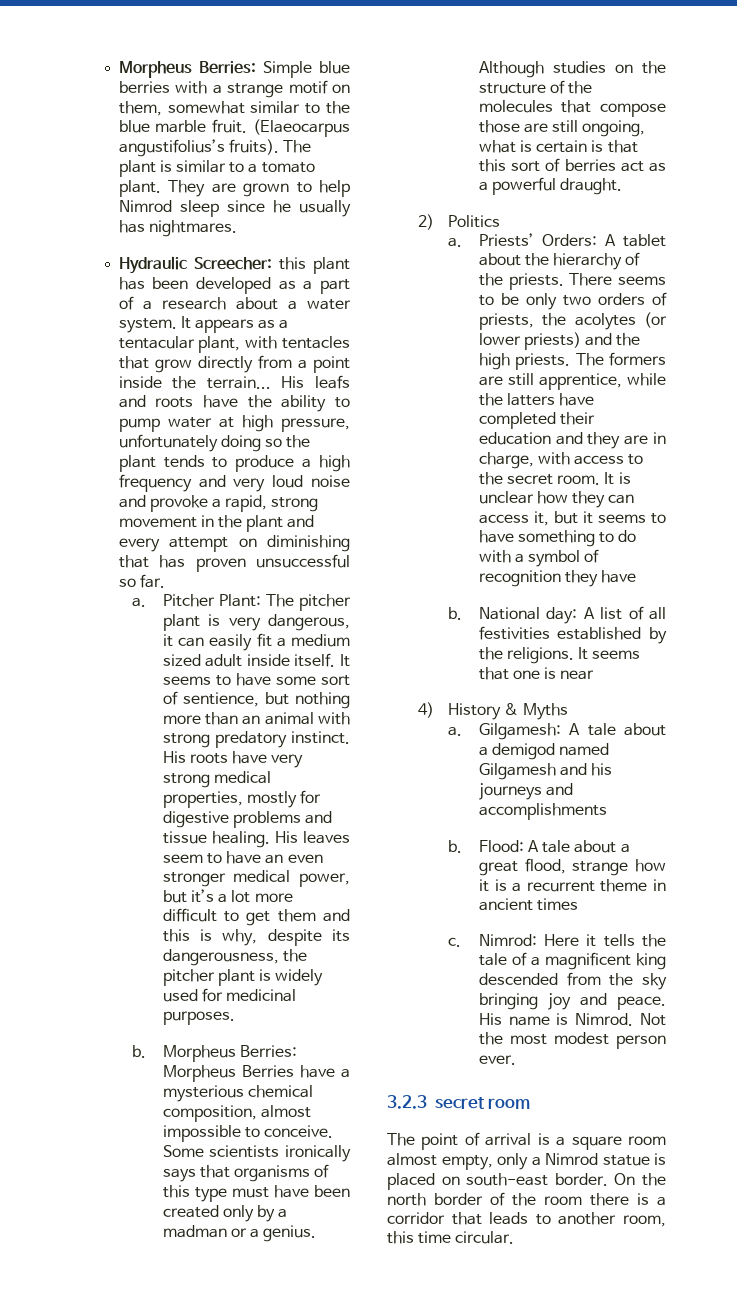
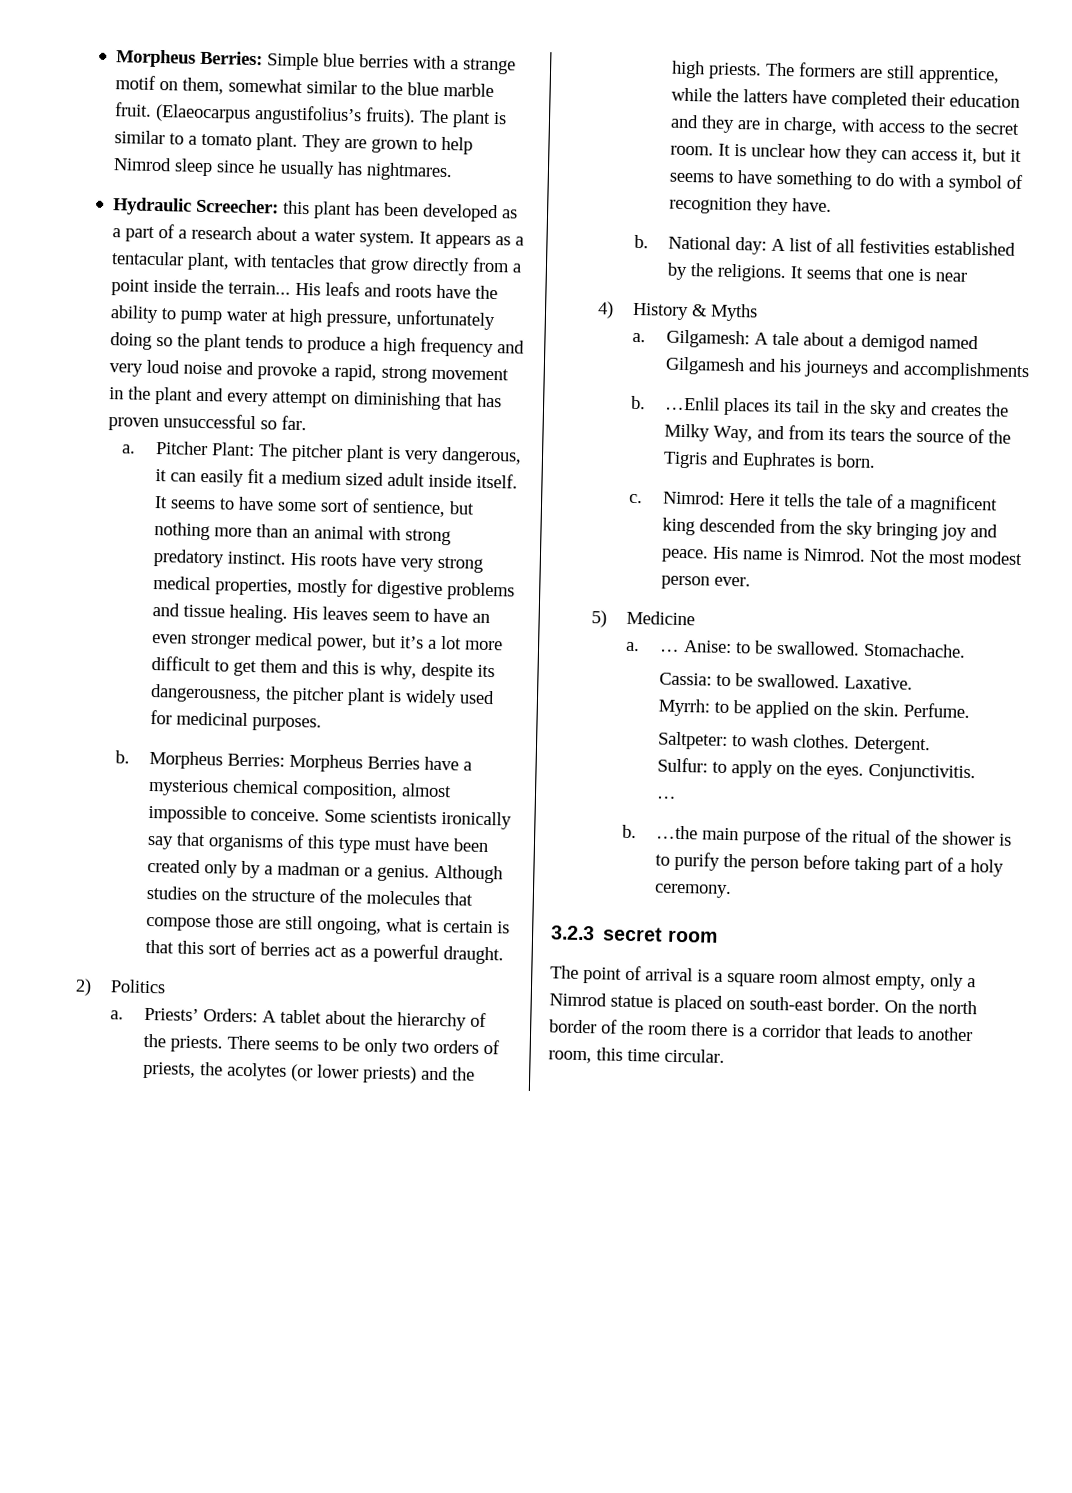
- Some scientists ironically says that organisms of this type must have been created only by a madman or a genius.
+ Some scientists ironically say that organisms of this type must have been created only by a madman or a genius.
- It is unclear how they can access it, but it seems to have something to do with a symbol of recognition they have
+ It is unclear how they can access it, but it seems to have something to do with a symbol of recognition they have.
- Flood: A tale about a great flood, strange how it is a recurrent theme in ancient times
+ …Enlil places its tail in the sky and creates the Milky Way, and from its tears the source of the Tigris and Euphrates is born.
+ 5) Medicine
+ a. … Anise: to be swallowed. Stomachache.
+ Cassia: to be swallowed. Laxative.
+ Myrrh: to be applied on the skin. Perfume.
+ Saltpeter: to wash clothes. Detergent.
+ Sulfur: to apply on the eyes. Conjunctivitis.
+ …
+ b. …the main purpose of the ritual of the shower is to purify the person before taking part of a holy ceremony.

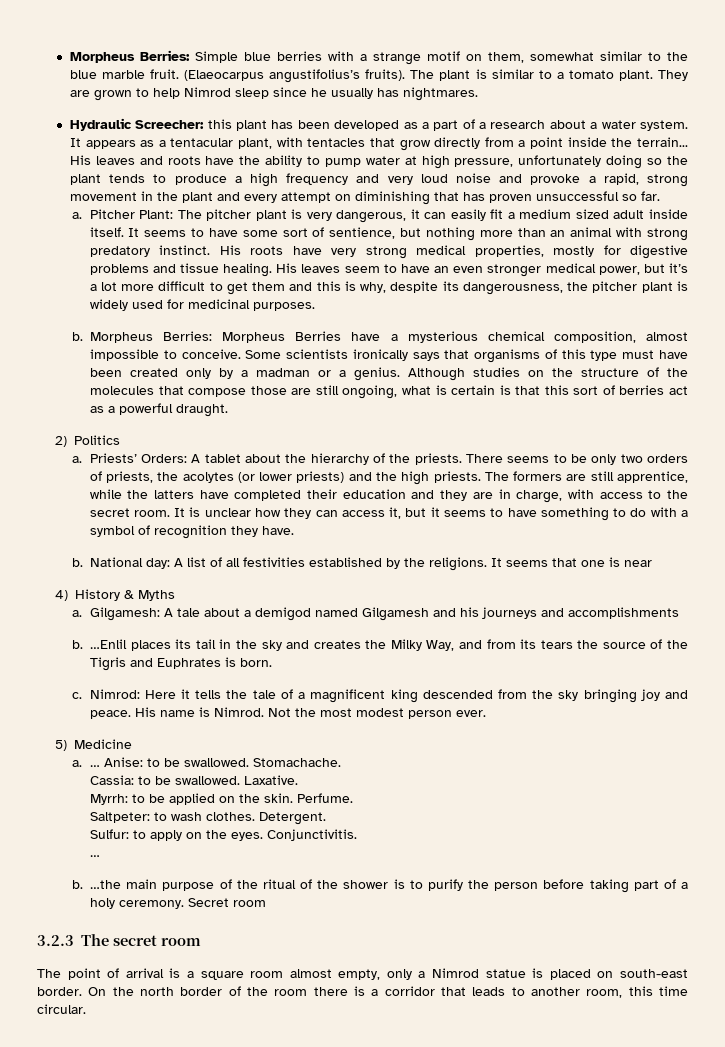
- His leafs and roots have the ability to pump water at high pressure, unfortunately doing so the plant tends to produce a high frequency and very loud noise and provoke a rapid, strong movement in the plant and every attempt on diminishing that has proven unsuccessful so far.
+ His leaves and roots have the ability to pump water at high pressure, unfortunately doing so the plant tends to produce a high frequency and very loud noise and provoke a rapid, strong movement in the plant and every attempt on diminishing that has proven unsuccessful so far.
- Some scientists ironically say that organisms of this type must have been created only by a madman or a genius.
+ Some scientists ironically says that organisms of this type must have been created only by a madman or a genius.
+ Secret room
- 3.2.3 secret room
+ 3.2.3 The secret room

